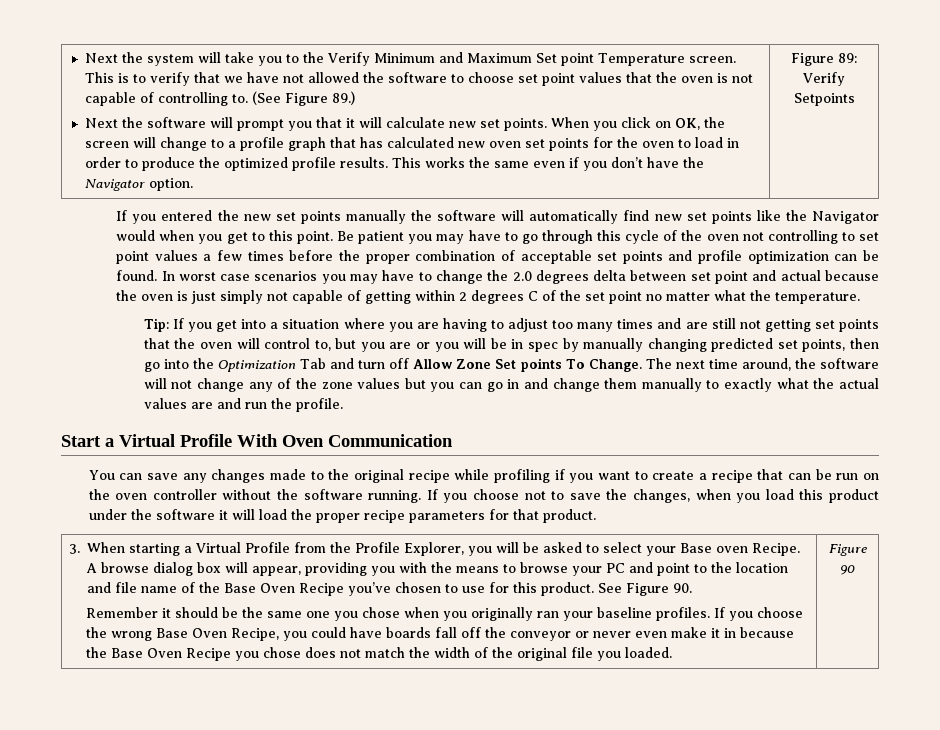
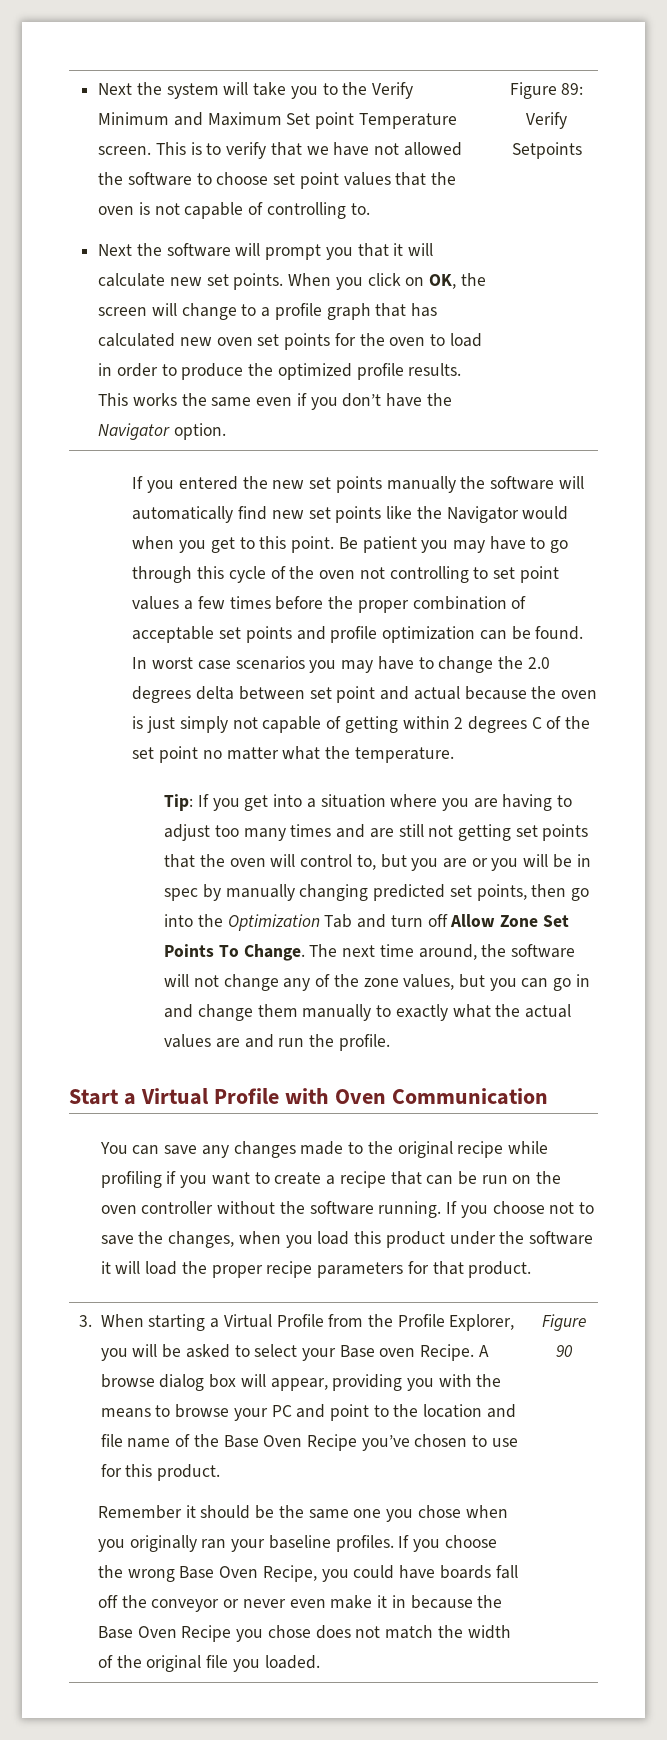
- (See Figure 89.)
- Tip: If you get into a situation where you are having to adjust too many times and are still not getting set points that the oven will control to, but you are or you will be in spec by manually changing predicted set points, then go into the Optimization Tab and turn off Allow Zone Set points To Change.
+ Tip: If you get into a situation where you are having to adjust too many times and are still not getting set points that the oven will control to, but you are or you will be in spec by manually changing predicted set points, then go into the Optimization Tab and turn off Allow Zone Set Points To Change.
- The next time around, the software will not change any of the zone values but you can go in and change them manually to exactly what the actual values are and run the profile.
+ The next time around, the software will not change any of the zone values, but you can go in and change them manually to exactly what the actual values are and run the profile.
- Start a Virtual Profile With Oven Communication
+ Start a Virtual Profile with Oven Communication
- See Figure 90.

